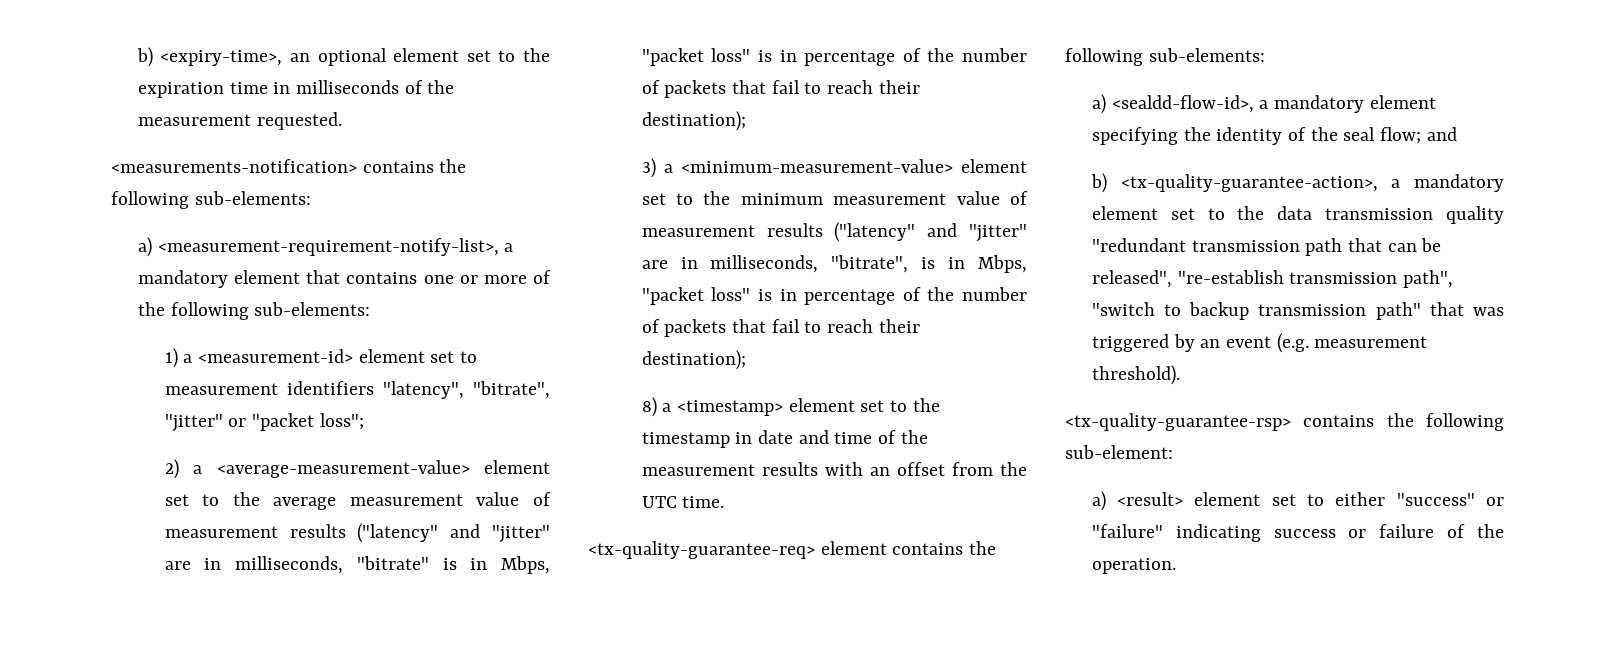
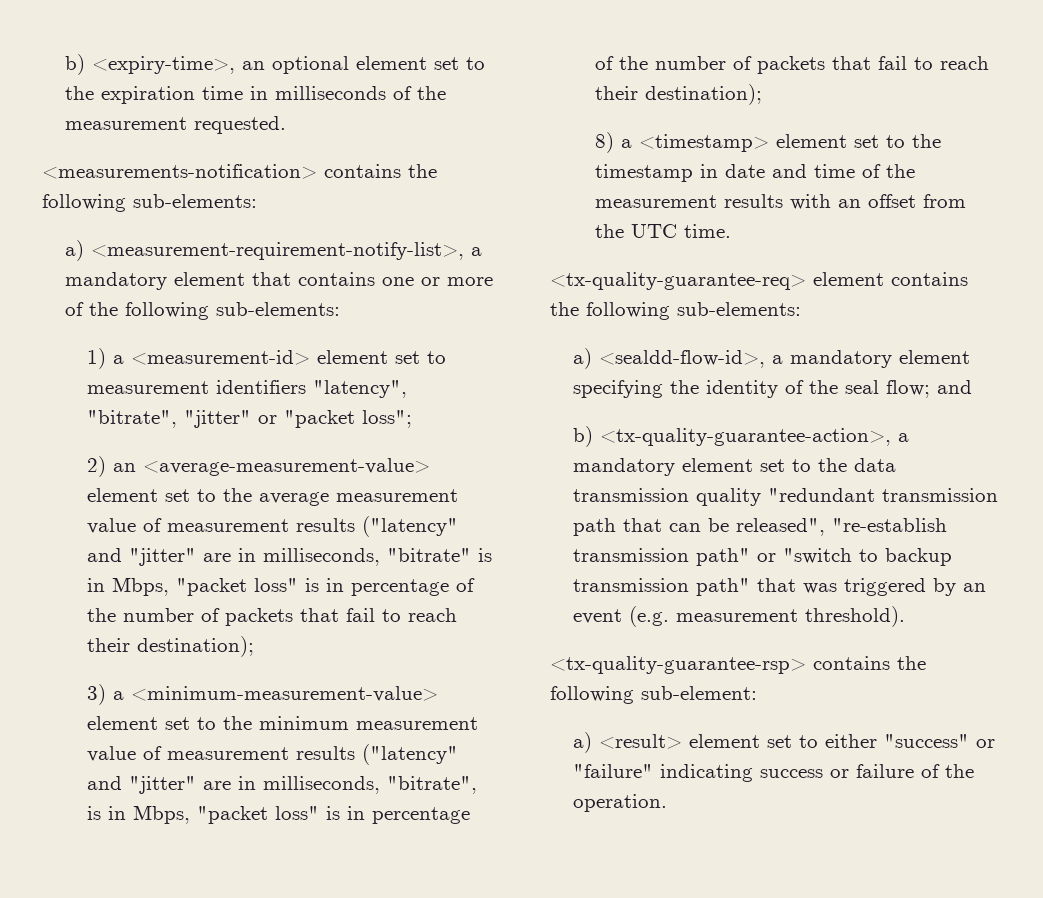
- 2) a <average-measurement-value> element set to the average measurement value of measurement results ("latency" and "jitter" are in milliseconds, "bitrate" is in Mbps, "packet loss" is in percentage of the number of packets that fail to reach their destination);
+ 2) an <average-measurement-value> element set to the average measurement value of measurement results ("latency" and "jitter" are in milliseconds, "bitrate" is in Mbps, "packet loss" is in percentage of the number of packets that fail to reach their destination);
- b) <tx-quality-guarantee-action>, a mandatory element set to the data transmission quality "redundant transmission path that can be released", "re-establish transmission path", "switch to backup transmission path" that was triggered by an event (e.g. measurement threshold).
+ b) <tx-quality-guarantee-action>, a mandatory element set to the data transmission quality "redundant transmission path that can be released", "re-establish transmission path" or "switch to backup transmission path" that was triggered by an event (e.g. measurement threshold).

